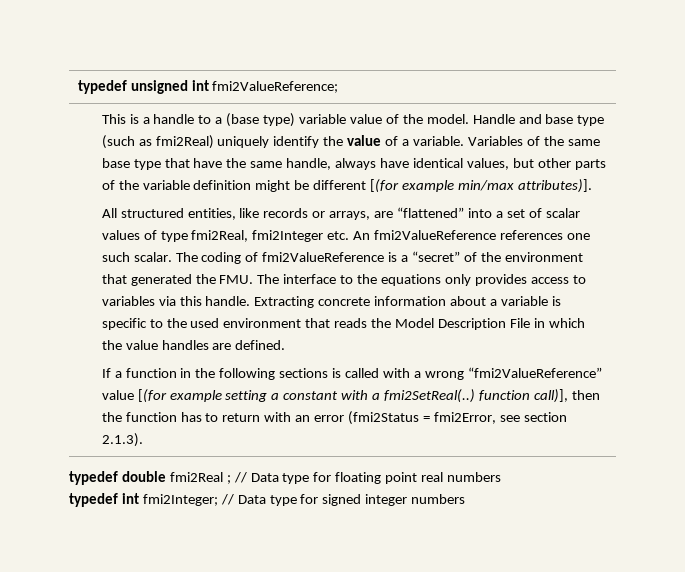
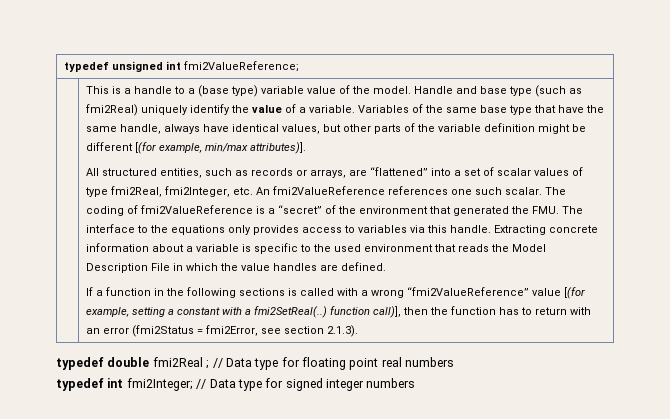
- Variables of the same base type that have the same handle, always have identical values, but other parts of the variable definition might be different [(for example min/max attributes)].
+ Variables of the same base type that have the same handle, always have identical values, but other parts of the variable definition might be different [(for example, min/max attributes)].
- All structured entities, like records or arrays, are “flattened” into a set of scalar values of type fmi2Real, fmi2Integer etc. An fmi2ValueReference references one such scalar.
+ All structured entities, such as records or arrays, are “flattened” into a set of scalar values of type fmi2Real, fmi2Integer, etc. An fmi2ValueReference references one such scalar.
- If a function in the following sections is called with a wrong “fmi2ValueReference” value [(for example setting a constant with a fmi2SetReal(..) function call)], then the function has to return with an error (fmi2Status = fmi2Error, see section 2.1.3).
+ If a function in the following sections is called with a wrong “fmi2ValueReference” value [(for example, setting a constant with a fmi2SetReal(..) function call)], then the function has to return with an error (fmi2Status = fmi2Error, see section 2.1.3).

